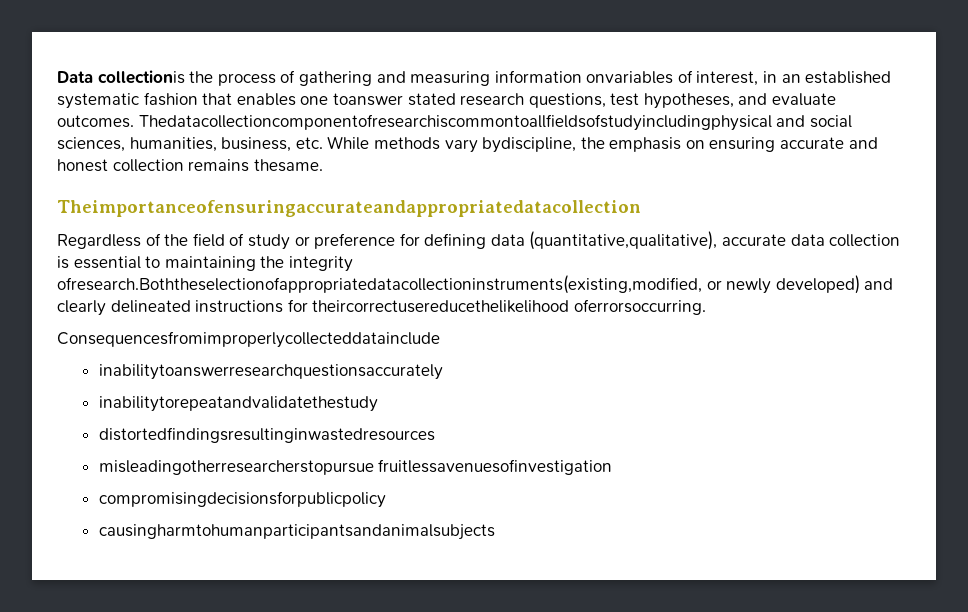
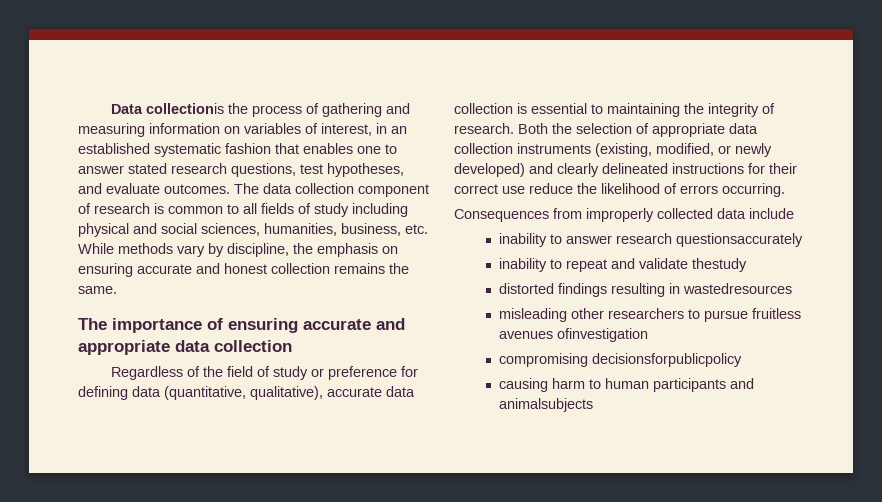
- Data collectionis the process of gathering and measuring information onvariables of interest, in an established systematic fashion that enables one toanswer stated research questions, test hypotheses, and evaluate outcomes.
+ Data collectionis the process of gathering and measuring information on variables of interest, in an established systematic fashion that enables one to answer stated research questions, test hypotheses, and evaluate outcomes.
- Thedatacollectioncomponentofresearchiscommontoallfieldsofstudyincludingphysical and social sciences, humanities, business, etc. While methods vary bydiscipline, the emphasis on ensuring accurate and honest collection remains thesame.
- Theimportanceofensuringaccurateandappropriatedatacollection
+ The data collection component of research is common to all fields of study including physical and social sciences, humanities, business, etc. While methods vary by discipline, the emphasis on ensuring accurate and honest collection remains the same.
+ The importance of ensuring accurate and appropriate data collection
- Regardless of the field of study or preference for defining data (quantitative,qualitative), accurate data collection is essential to maintaining the integrity ofresearch.Boththeselectionofappropriatedatacollectioninstruments(existing,modified, or newly developed) and clearly delineated instructions for theircorrectusereducethelikelihood oferrorsoccurring.
- Consequencesfromimproperlycollecteddatainclude
- inabilitytoanswerresearchquestionsaccurately
- inabilitytorepeatandvalidatethestudy
- distortedfindingsresultinginwastedresources
- misleadingotherresearcherstopursue fruitlessavenuesofinvestigation
- compromisingdecisionsforpublicpolicy
- causingharmtohumanparticipantsandanimalsubjects
+ Regardless of the field of study or preference for defining data (quantitative, qualitative), accurate data collection is essential to maintaining the integrity of research. Both the selection of appropriate data collection instruments (existing, modified, or newly developed) and clearly delineated instructions for their correct use reduce the likelihood of errors occurring.
+ Consequences from improperly collected data include
+ inability to answer research questionsaccurately
+ inability to repeat and validate thestudy
+ distorted findings resulting in wastedresources
+ misleading other researchers to pursue fruitless avenues ofinvestigation
+ compromising decisionsforpublicpolicy
+ causing harm to human participants and animalsubjects

